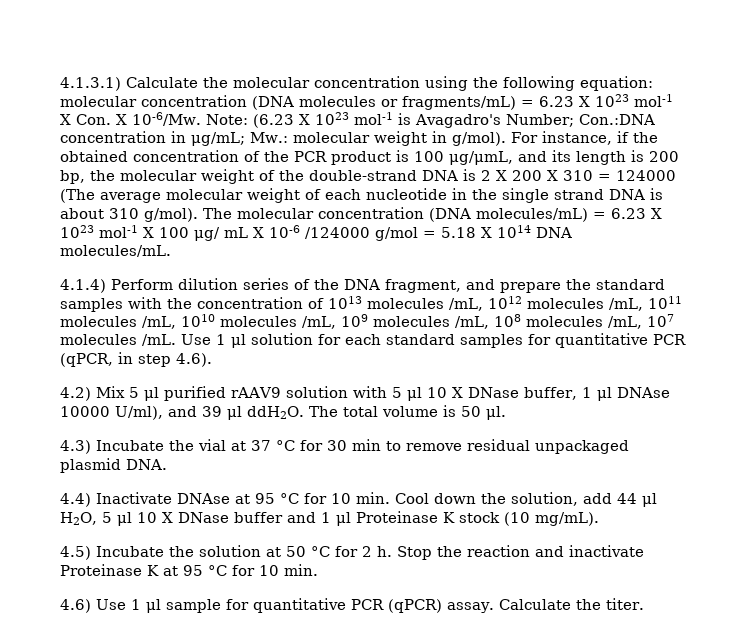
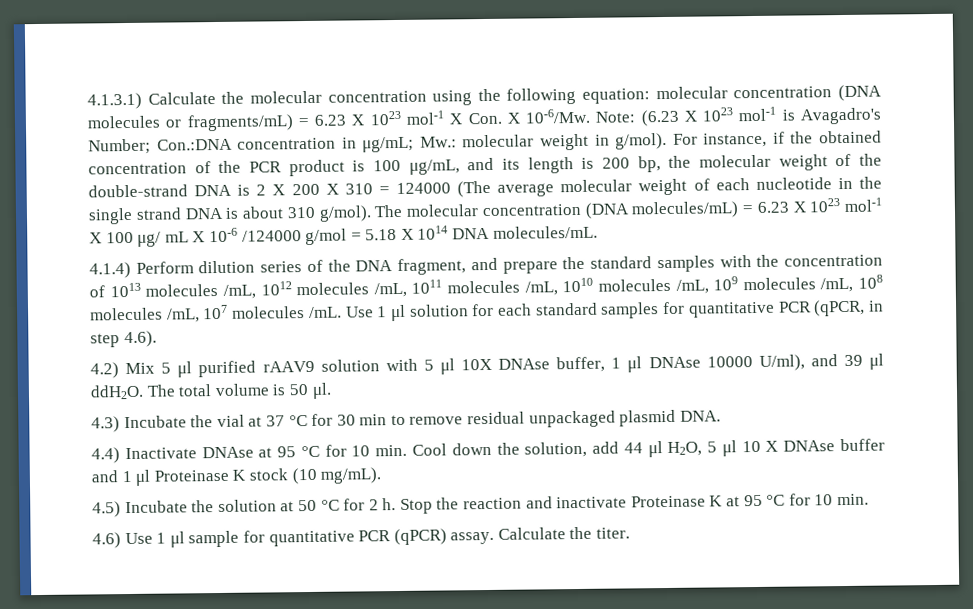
- For instance, if the obtained concentration of the PCR product is 100 μg/μmL, and its length is 200 bp, the molecular weight of the double-strand DNA is 2 X 200 X 310 = 124000 (The average molecular weight of each nucleotide in the single strand DNA is about 310 g/mol).
+ For instance, if the obtained concentration of the PCR product is 100 μg/mL, and its length is 200 bp, the molecular weight of the double-strand DNA is 2 X 200 X 310 = 124000 (The average molecular weight of each nucleotide in the single strand DNA is about 310 g/mol).
- 4.2) Mix 5 μl purified rAAV9 solution with 5 μl 10 X DNase buffer, 1 μl DNAse 10000 U/ml), and 39 μl ddH2O.
+ 4.2) Mix 5 μl purified rAAV9 solution with 5 μl 10X DNAse buffer, 1 μl DNAse 10000 U/ml), and 39 μl ddH2O.
- 4.4) Inactivate DNAse at 95 °C for 10 min. Cool down the solution, add 44 μl H2O, 5 μl 10 X DNase buffer and 1 μl Proteinase K stock (10 mg/mL).
+ 4.4) Inactivate DNAse at 95 °C for 10 min. Cool down the solution, add 44 μl H2O, 5 μl 10 X DNAse buffer and 1 μl Proteinase K stock (10 mg/mL).

